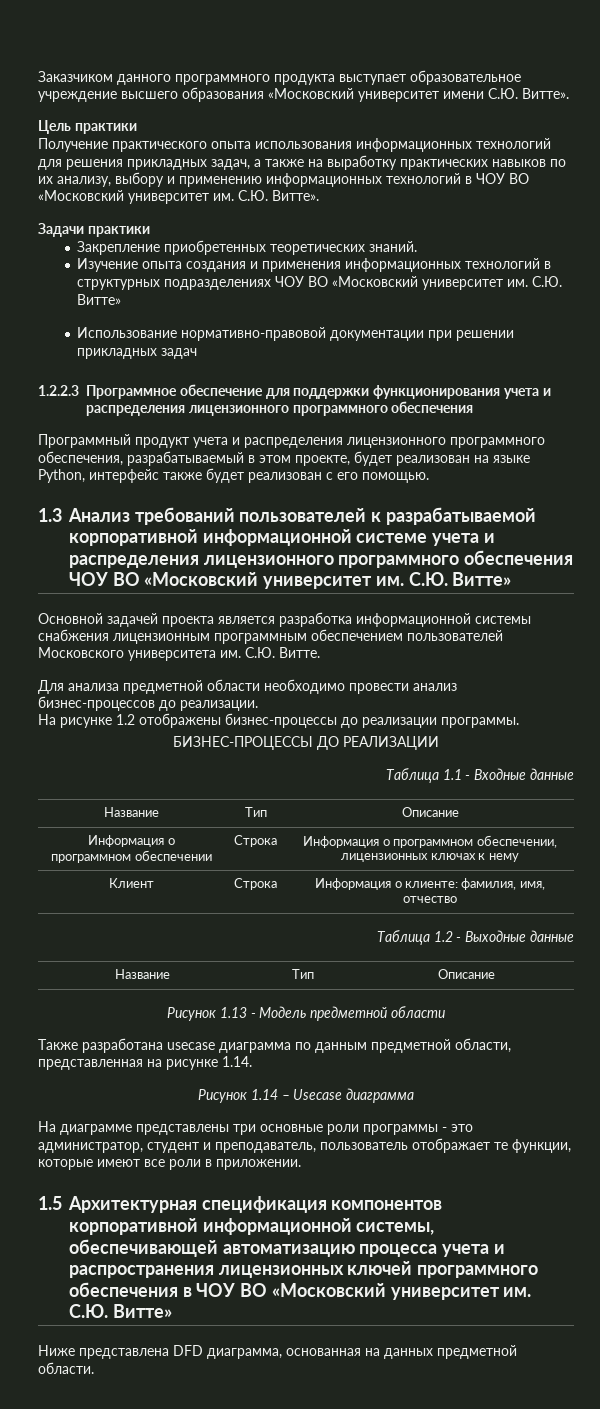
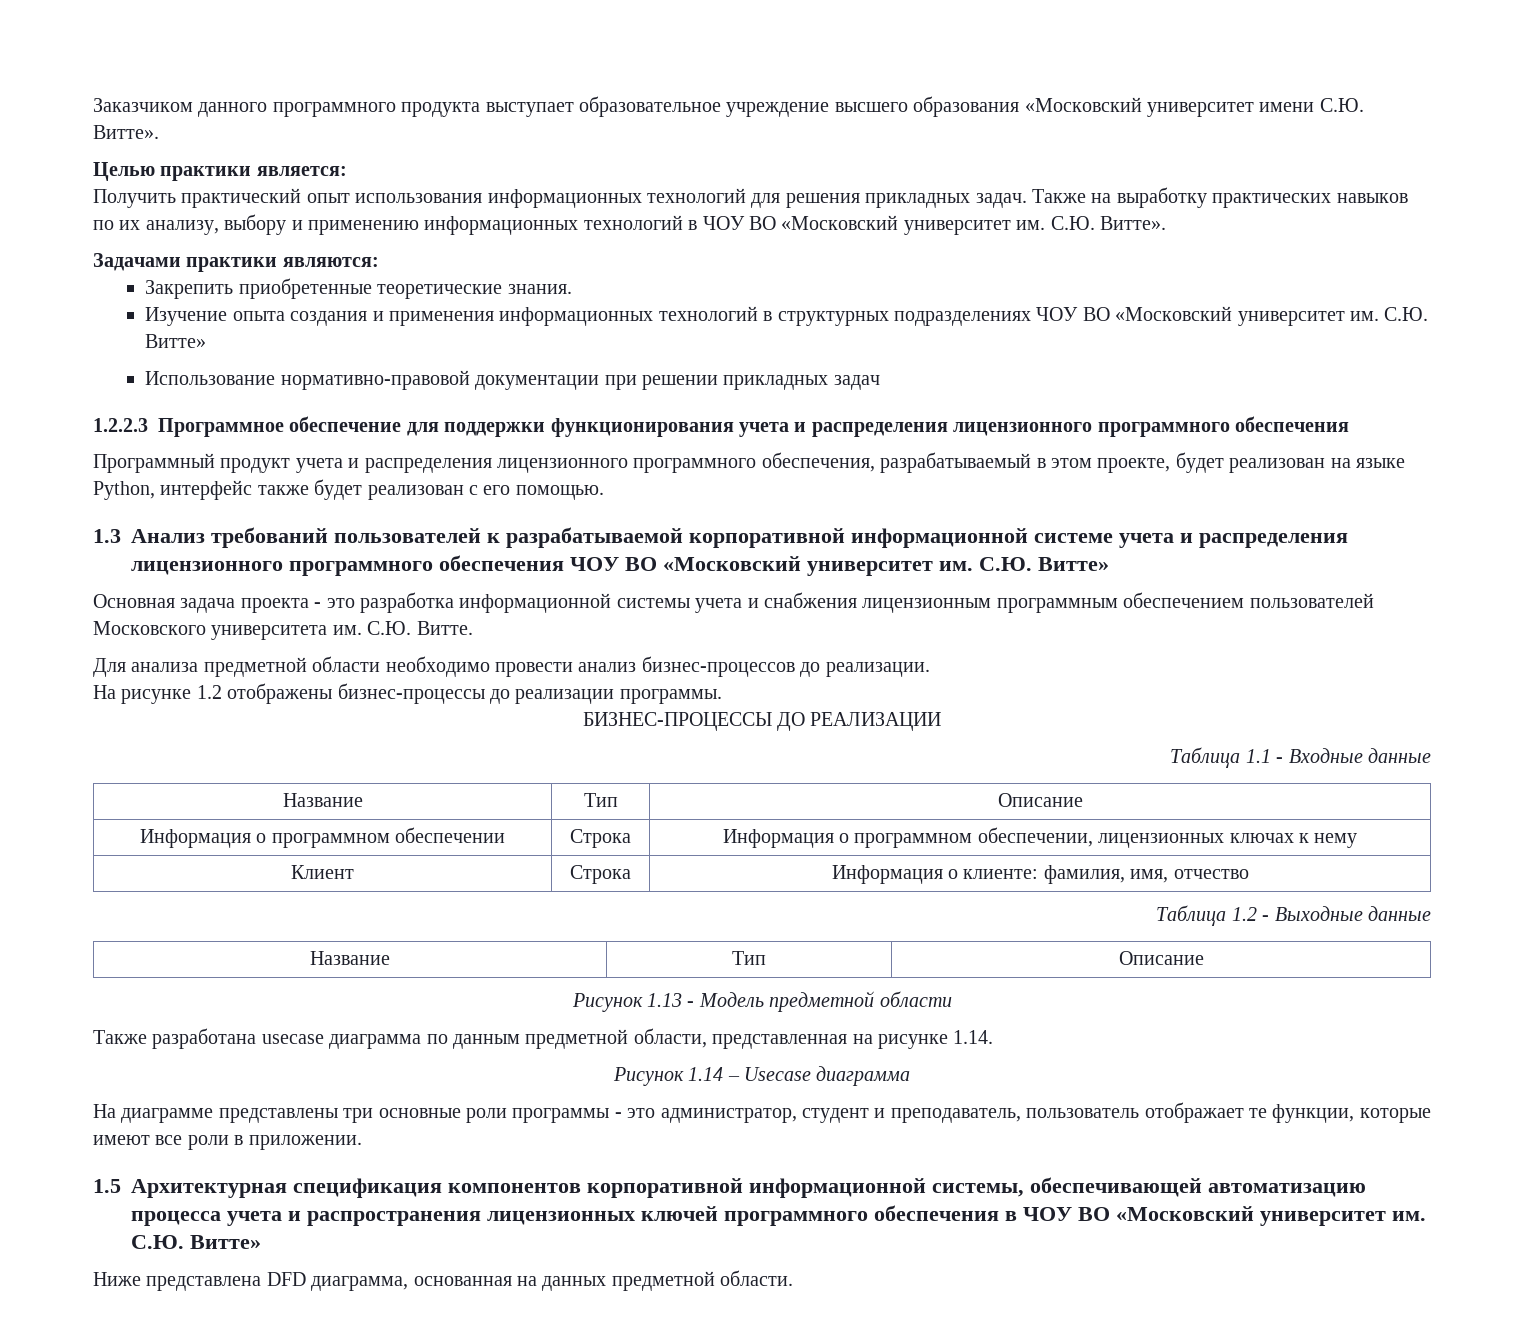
- Цель практики
- Получение практического опыта использования информационных технологий для решения прикладных задач, а также на выработку практических навыков по их анализу, выбору и применению информационных технологий в ЧОУ ВО «Московский университет им. С.Ю. Витте».
+ Целью практики является:
+ Получить практический опыт использования информационных технологий для решения прикладных задач. Также на выработку практических навыков по их анализу, выбору и применению информационных технологий в ЧОУ ВО «Московский университет им. С.Ю. Витте».
- Задачи практики
- Закрепление приобретенных теоретических знаний.
+ Задачами практики являются:
+ Закрепить приобретенные теоретические знания.
- Основной задачей проекта является разработка информационной системы снабжения лицензионным программным обеспечением пользователей Московского университета им. С.Ю. Витте.
+ Основная задача проекта - это разработка информационной системы учета и снабжения лицензионным программным обеспечением пользователей Московского университета им. С.Ю. Витте.

